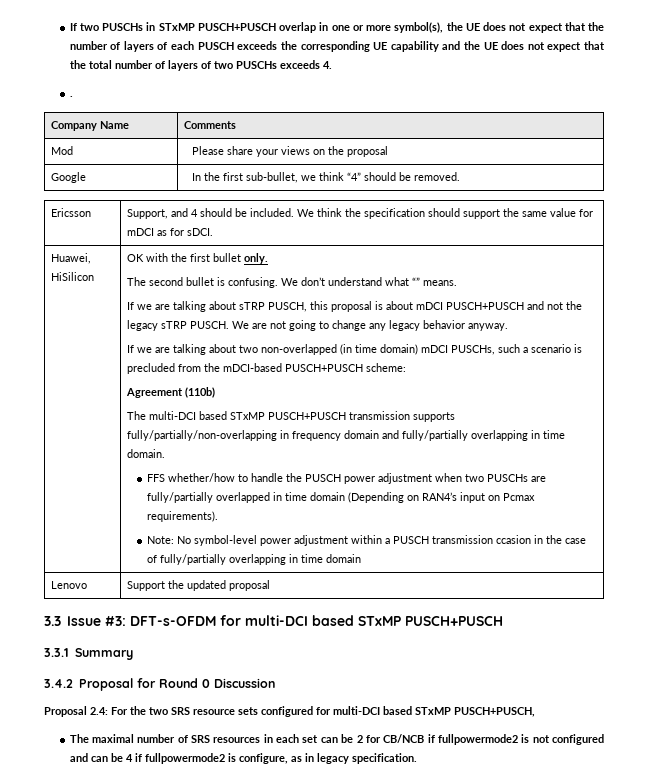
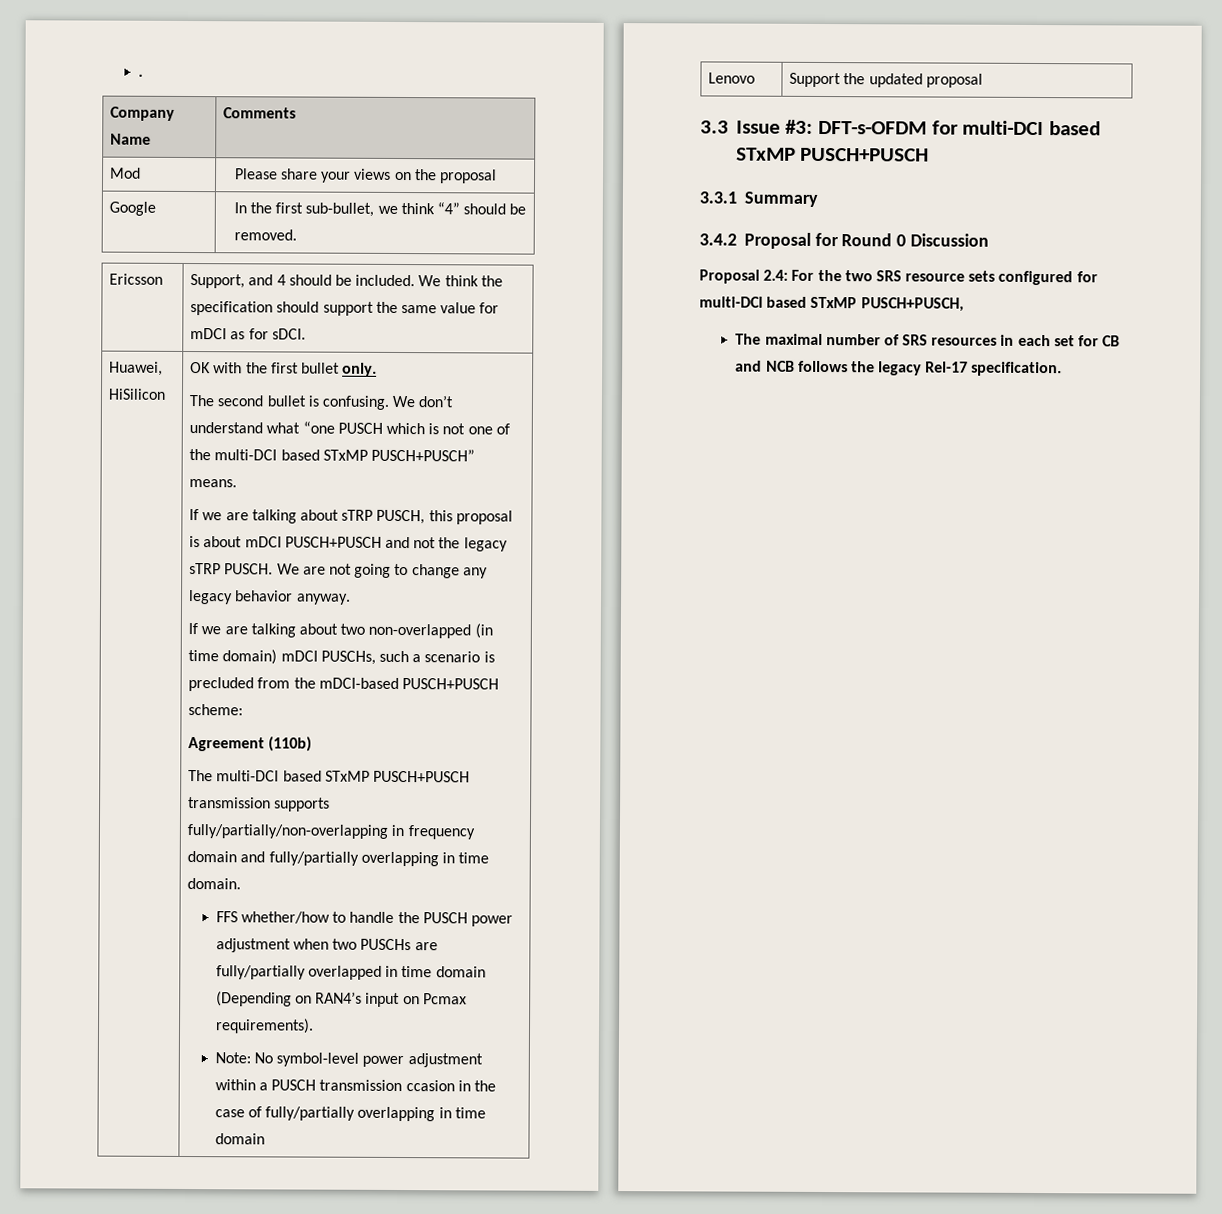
- If two PUSCHs in STxMP PUSCH+PUSCH overlap in one or more symbol(s), the UE does not expect that the number of layers of each PUSCH exceeds the corresponding UE capability and the UE does not expect that the total number of layers of two PUSCHs exceeds 4.
- We don’t understand what “” means.
+ We don’t understand what “one PUSCH which is not one of the multi-DCI based STxMP PUSCH+PUSCH” means.
- The maximal number of SRS resources in each set can be 2 for CB/NCB if fullpowermode2 is not configured and can be 4 if fullpowermode2 is configure, as in legacy specification.
+ The maximal number of SRS resources in each set for CB and NCB follows the legacy Rel-17 specification.

